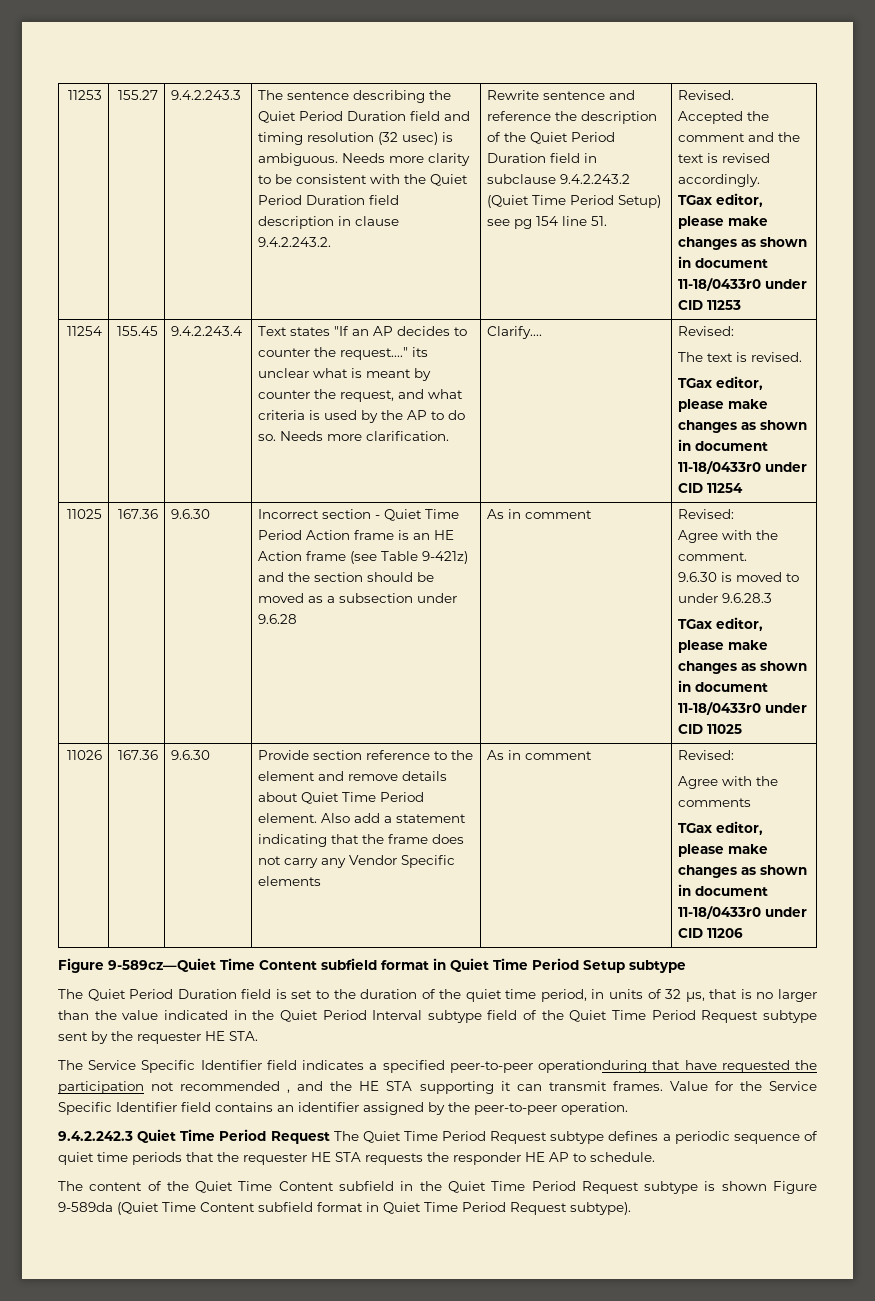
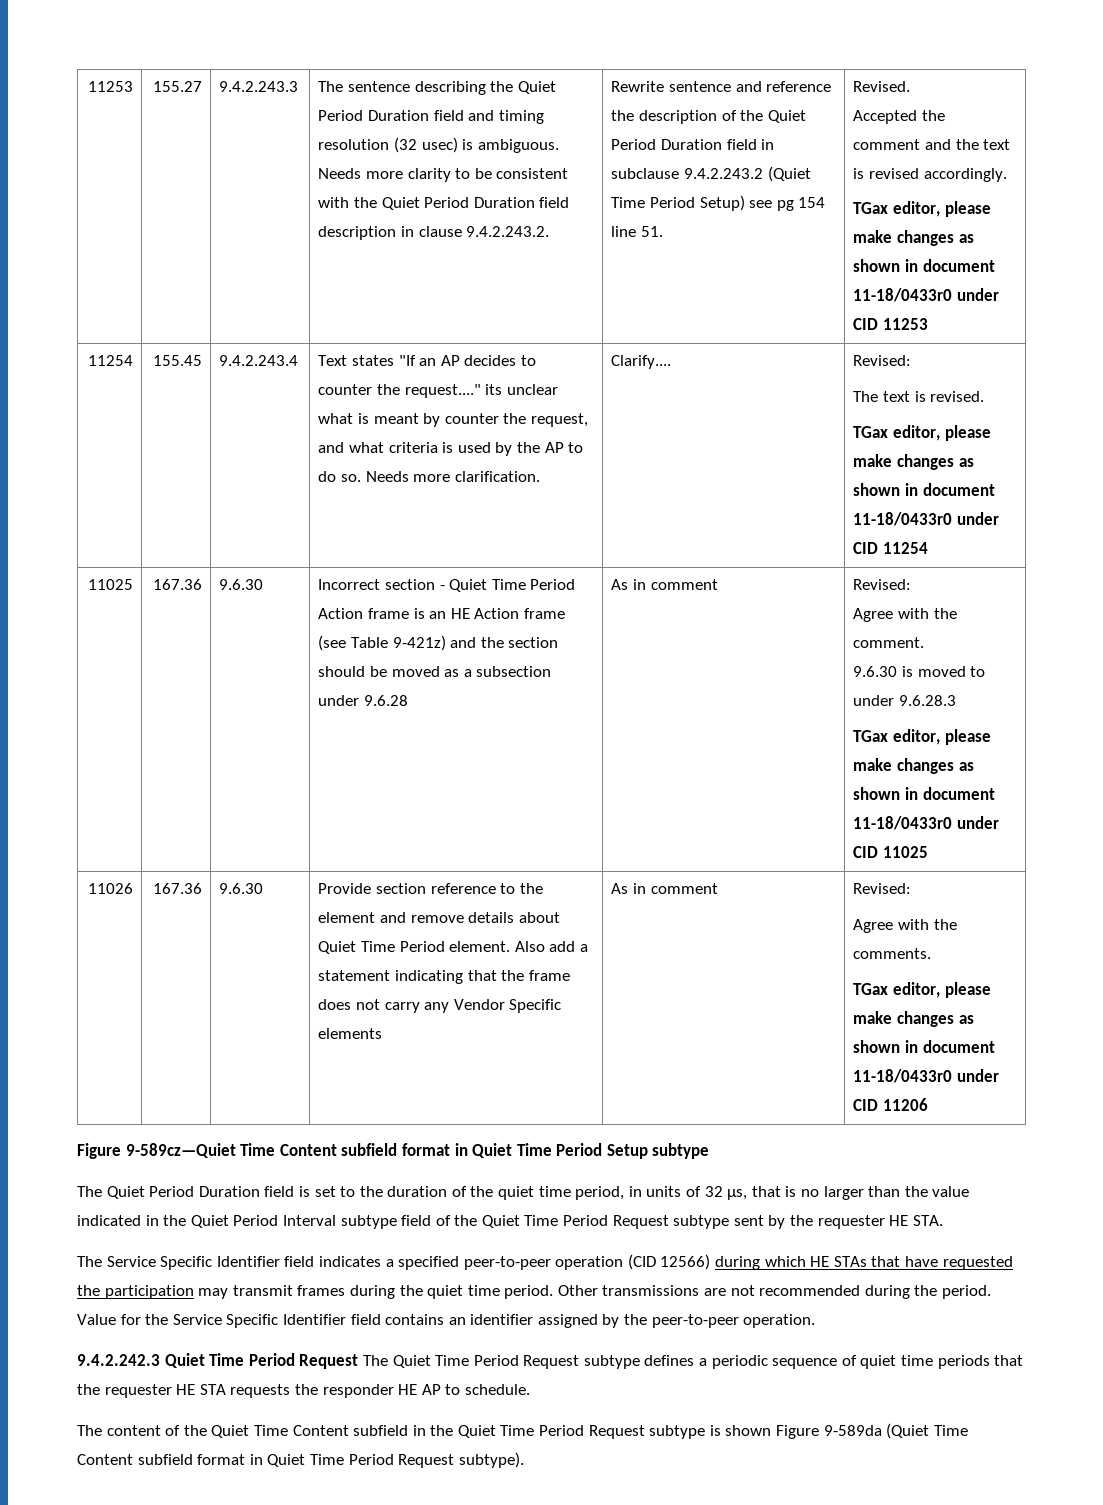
- Agree with the comments
+ Agree with the comments.
- The Service Specific Identifier field indicates a specified peer-to-peer operationduring that have requested the participation not recommended , and the HE STA supporting it can transmit frames.
+ The Service Specific Identifier field indicates a specified peer-to-peer operation (CID 12566) during which HE STAs that have requested the participation may transmit frames during the quiet time period. Other transmissions are not recommended during the period.

